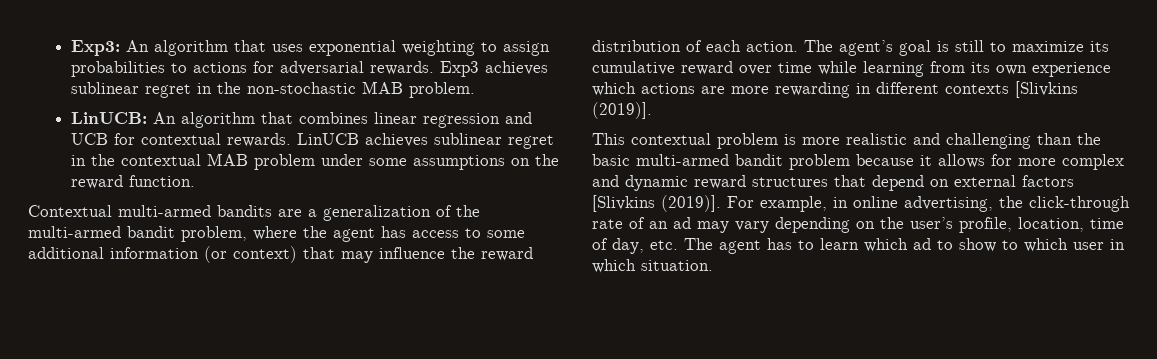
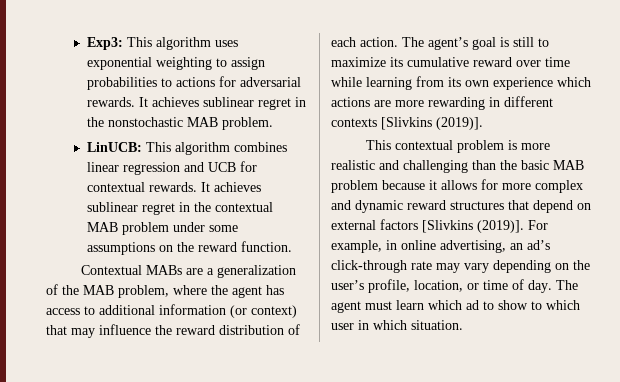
- Exp3: An algorithm that uses exponential weighting to assign probabilities to actions for adversarial rewards.
+ Exp3: This algorithm uses exponential weighting to assign probabilities to actions for adversarial rewards.
- Exp3 achieves sublinear regret in the non-stochastic MAB problem.
+ It achieves sublinear regret in the nonstochastic MAB problem.
- LinUCB: An algorithm that combines linear regression and UCB for contextual rewards.
+ LinUCB: This algorithm combines linear regression and UCB for contextual rewards.
- LinUCB achieves sublinear regret in the contextual MAB problem under some assumptions on the reward function.
+ It achieves sublinear regret in the contextual MAB problem under some assumptions on the reward function.
- Contextual multi-armed bandits are a generalization of the multi-armed bandit problem, where the agent has access to some additional information (or context) that may influence the reward distribution of each action.
+ Contextual MABs are a generalization of the MAB problem, where the agent has access to additional information (or context) that may influence the reward distribution of each action.
- This contextual problem is more realistic and challenging than the basic multi-armed bandit problem because it allows for more complex and dynamic reward structures that depend on external factors [Slivkins (2019)].
+ This contextual problem is more realistic and challenging than the basic MAB problem because it allows for more complex and dynamic reward structures that depend on external factors [Slivkins (2019)].
- For example, in online advertising, the click-through rate of an ad may vary depending on the user’s profile, location, time of day, etc. The agent has to learn which ad to show to which user in which situation.
+ For example, in online advertising, an ad’s click-through rate may vary depending on the user’s profile, location, or time of day. The agent must learn which ad to show to which user in which situation.

